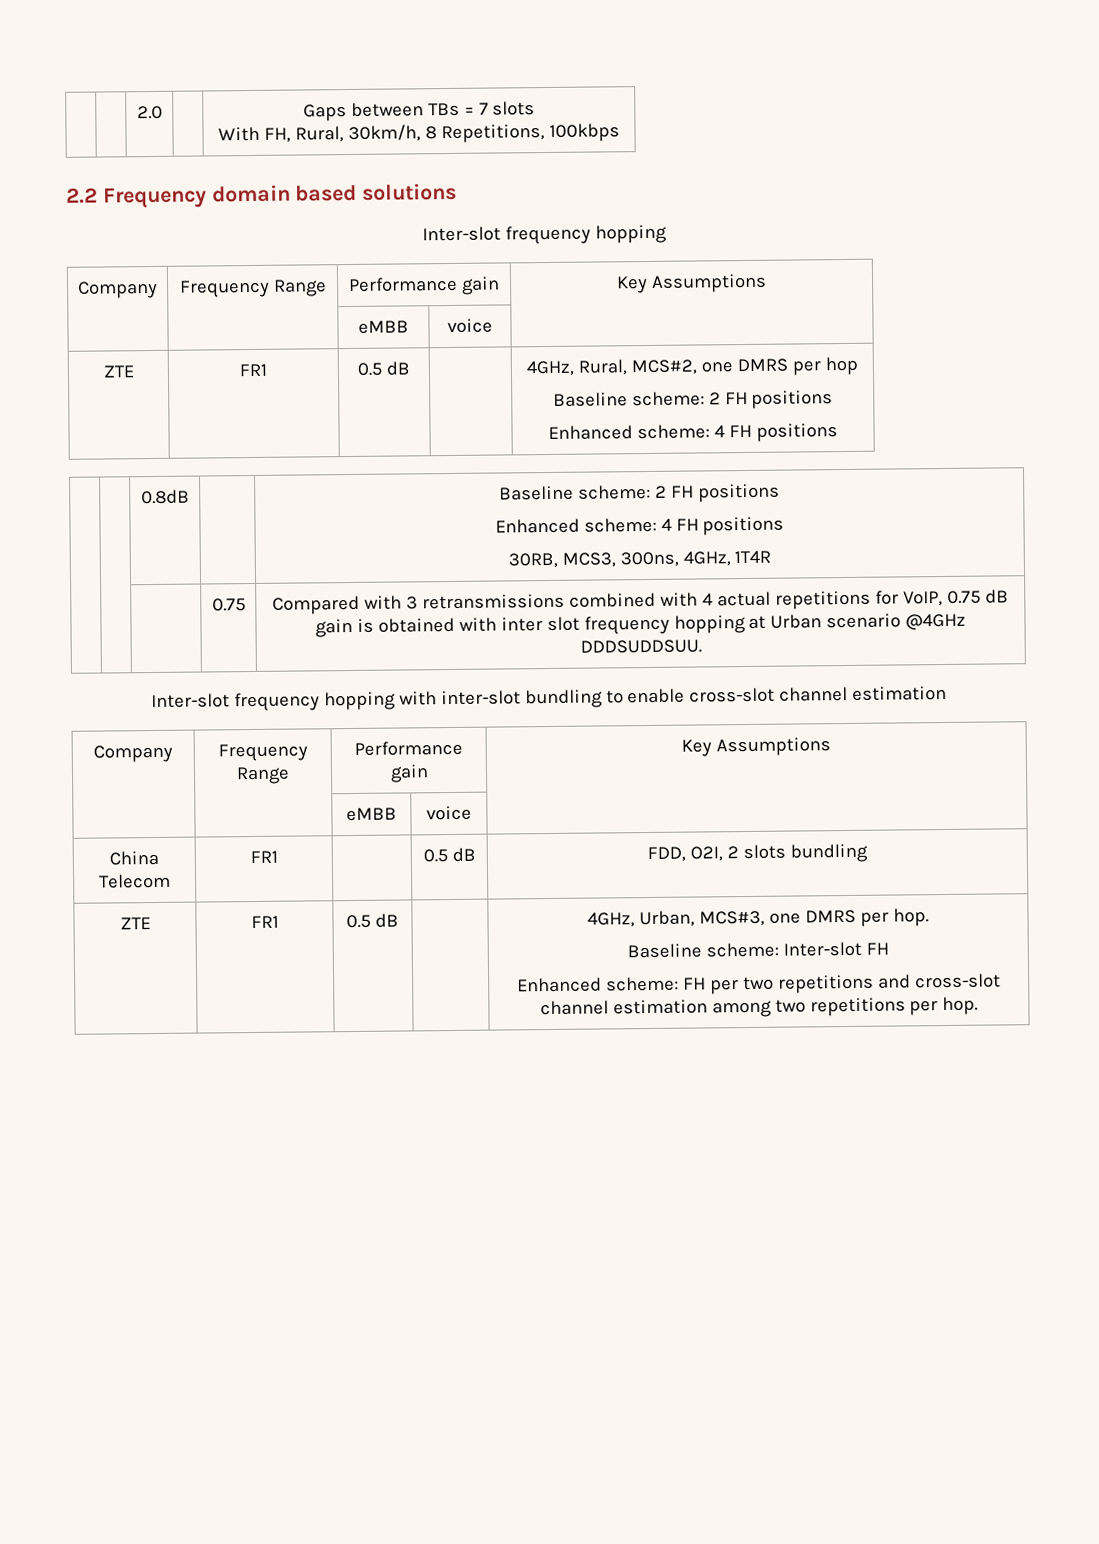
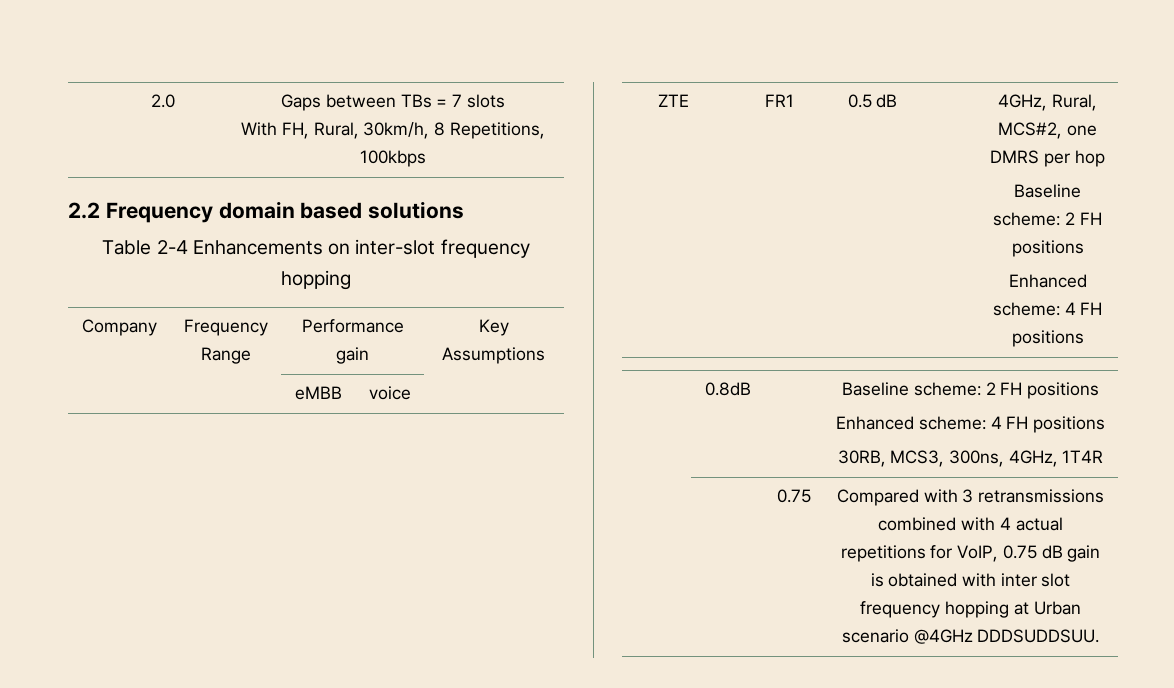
  2.2 Frequency domain based solutions
- Inter-slot frequency hopping
+ Table 2-4 Enhancements on inter-slot frequency hopping
- Inter-slot frequency hopping with inter-slot bundling to enable cross-slot channel estimation
- Company | Frequency Range | Performance gain | Key Assumptions
- | | eMBB | voice |
- China Telecom | FR1 | | 0.5 dB | FDD, O2I, 2 slots bundling
- ZTE | FR1 | 0.5 dB | | 4GHz, Urban, MCS#3, one DMRS per hop.
- Baseline scheme: Inter-slot FH
- Enhanced scheme: FH per two repetitions and cross-slot channel estimation among two repetitions per hop.

